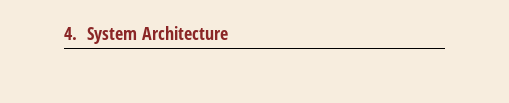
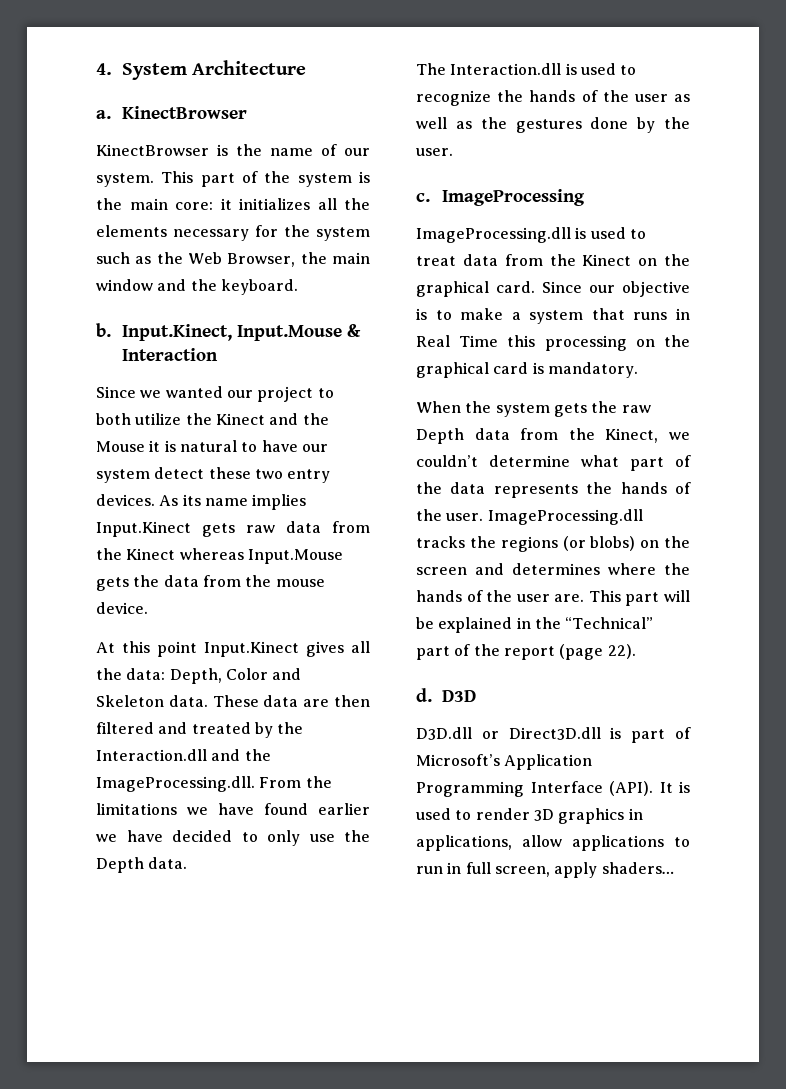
+ a. KinectBrowser
+ KinectBrowser is the name of our system. This part of the system is the main core: it initializes all the elements necessary for the system such as the Web Browser, the main window and the keyboard.
+ b. Input.Kinect, Input.Mouse & Interaction
+ Since we wanted our project to both utilize the Kinect and the Mouse it is natural to have our system detect these two entry devices. As its name implies Input.Kinect gets raw data from the Kinect whereas Input.Mouse gets the data from the mouse device.
+ At this point Input.Kinect gives all the data: Depth, Color and Skeleton data. These data are then filtered and treated by the Interaction.dll and the ImageProcessing.dll. From the limitations we have found earlier we have decided to only use the Depth data.
+ The Interaction.dll is used to recognize the hands of the user as well as the gestures done by the user.
+ c. ImageProcessing
+ ImageProcessing.dll is used to treat data from the Kinect on the graphical card. Since our objective is to make a system that runs in Real Time this processing on the graphical card is mandatory.
+ When the system gets the raw Depth data from the Kinect, we couldn’t determine what part of the data represents the hands of the user. ImageProcessing.dll tracks the regions (or blobs) on the screen and determines where the hands of the user are. This part will be explained in the “Technical” part of the report (page 22).
+ d. D3D
+ D3D.dll or Direct3D.dll is part of Microsoft’s Application Programming Interface (API). It is used to render 3D graphics in applications, allow applications to run in full screen, apply shaders…

